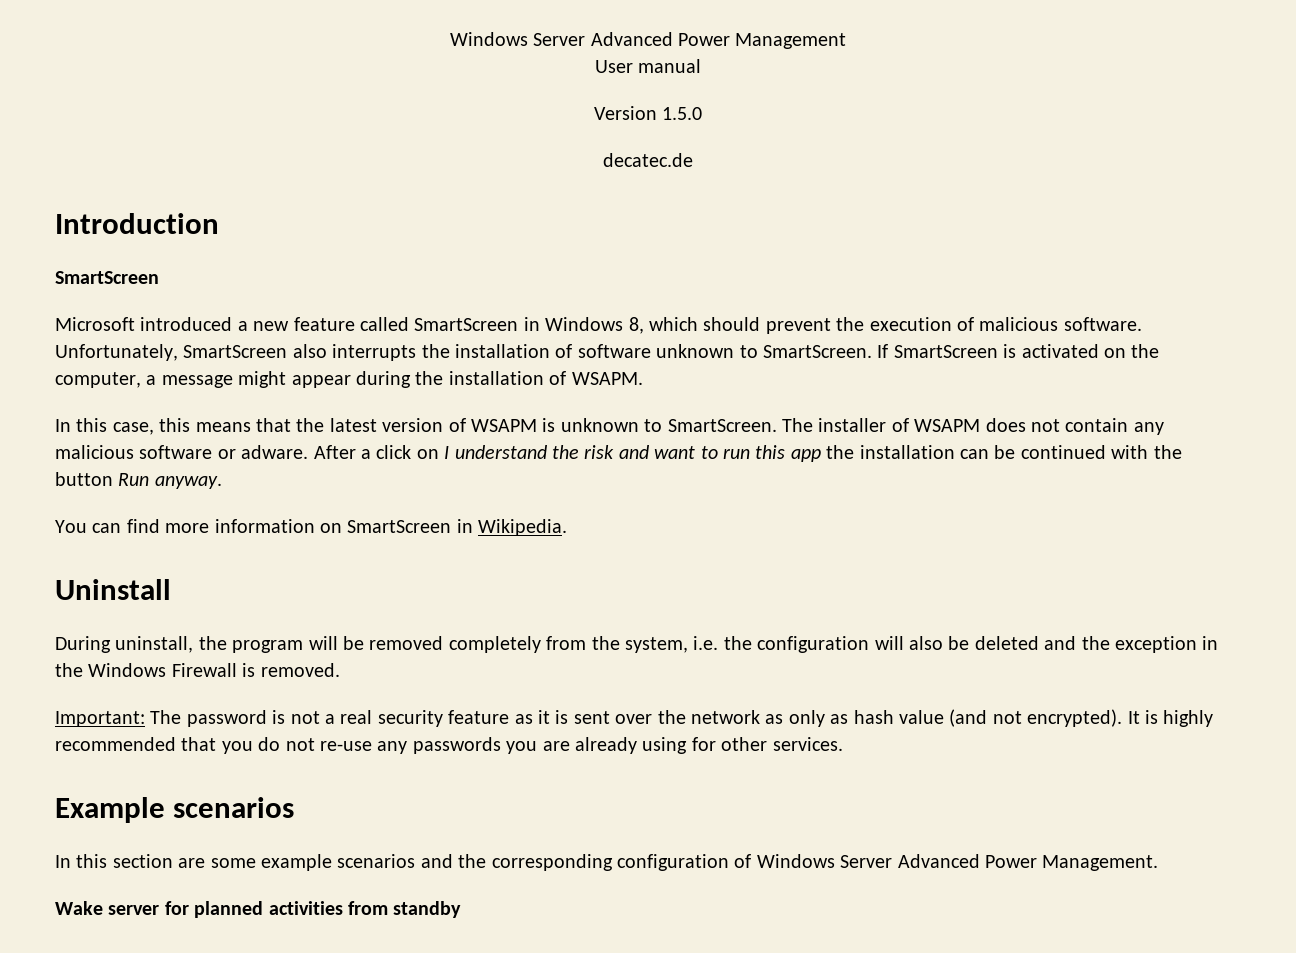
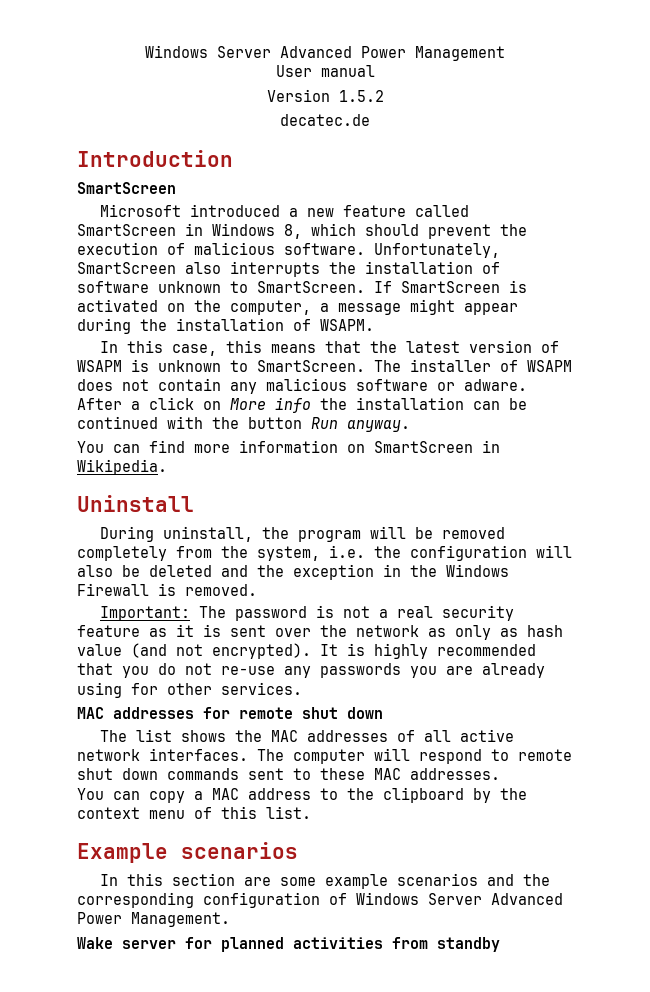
- Version 1.5.0
+ Version 1.5.2
- After a click on I understand the risk and want to run this app the installation can be continued with the button Run anyway.
+ After a click on More info the installation can be continued with the button Run anyway.
+ MAC addresses for remote shut down
+ The list shows the MAC addresses of all active network interfaces. The computer will respond to remote shut down commands sent to these MAC addresses.
+ You can copy a MAC address to the clipboard by the context menu of this list.

